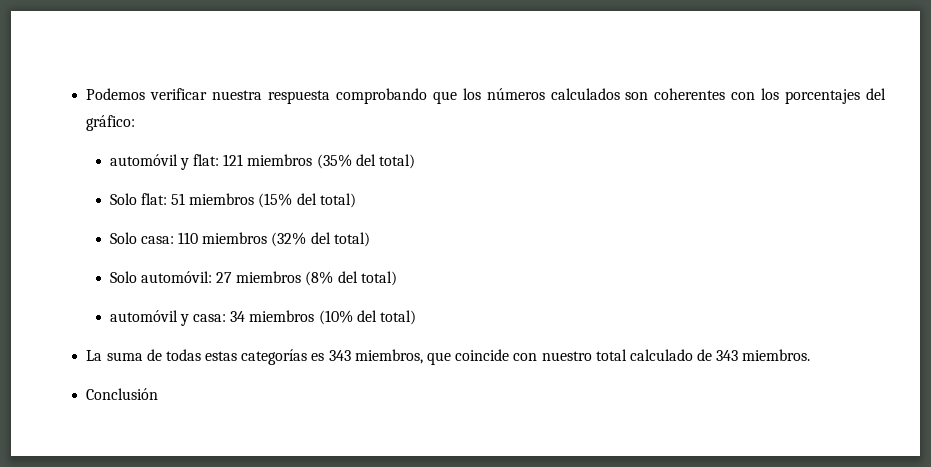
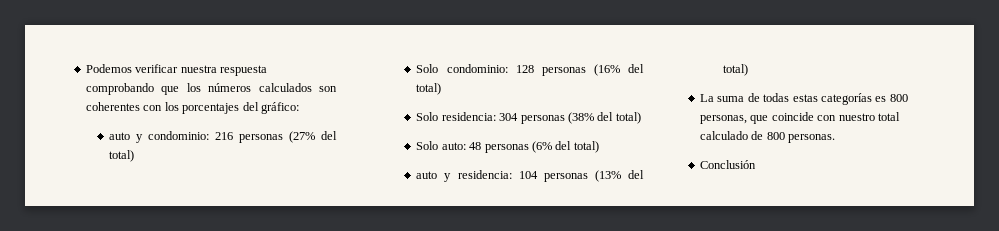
- automóvil y flat: 121 miembros (35% del total)
- Solo flat: 51 miembros (15% del total)
- Solo casa: 110 miembros (32% del total)
- Solo automóvil: 27 miembros (8% del total)
- automóvil y casa: 34 miembros (10% del total)
+ auto y condominio: 216 personas (27% del total)
+ Solo condominio: 128 personas (16% del total)
+ Solo residencia: 304 personas (38% del total)
+ Solo auto: 48 personas (6% del total)
+ auto y residencia: 104 personas (13% del total)
- La suma de todas estas categorías es 343 miembros, que coincide con nuestro total calculado de 343 miembros.
+ La suma de todas estas categorías es 800 personas, que coincide con nuestro total calculado de 800 personas.

